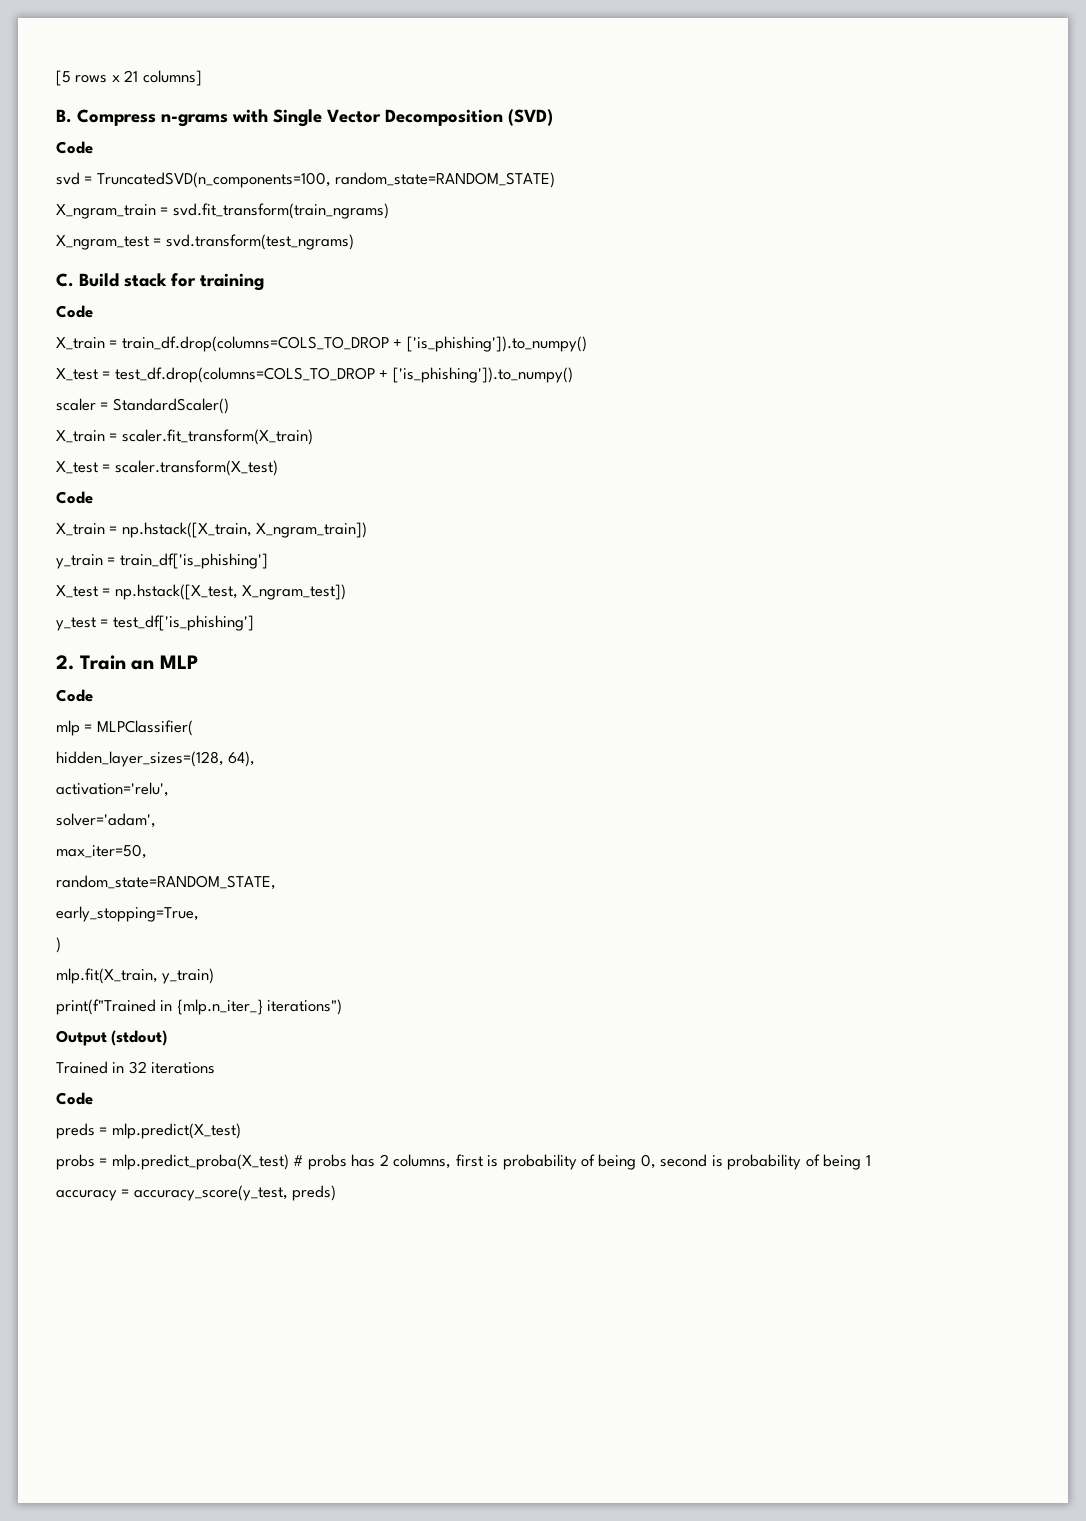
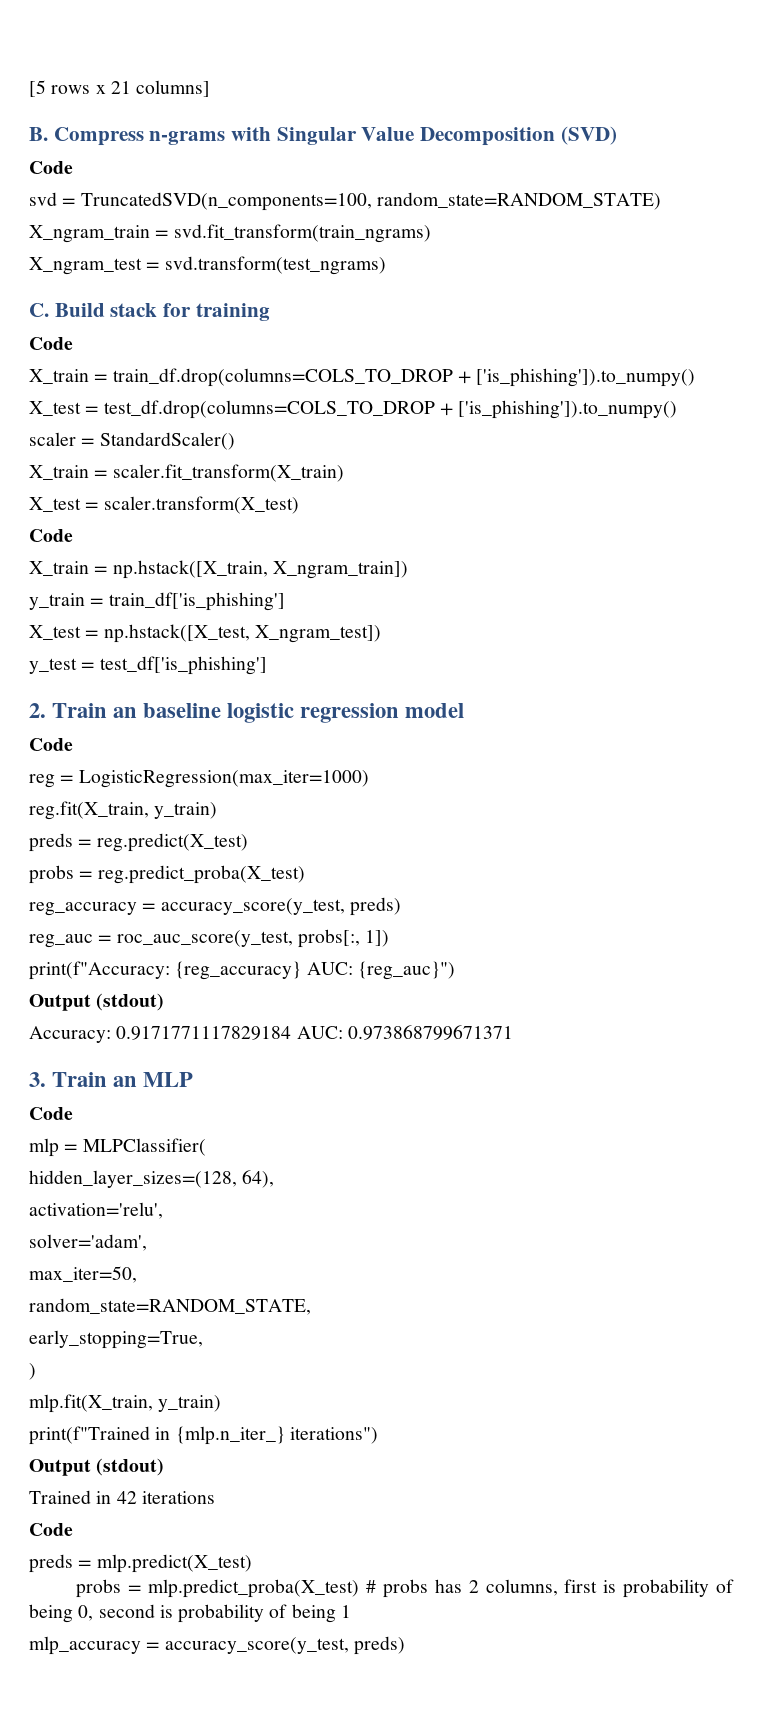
- B. Compress n-grams with Single Vector Decomposition (SVD)
+ B. Compress n-grams with Singular Value Decomposition (SVD)
- 2. Train an MLP
+ 2. Train an baseline logistic regression model
+ Code
+ reg = LogisticRegression(max_iter=1000)
+ reg.fit(X_train, y_train)
+ preds = reg.predict(X_test)
+ probs = reg.predict_proba(X_test)
+ reg_accuracy = accuracy_score(y_test, preds)
+ reg_auc = roc_auc_score(y_test, probs[:, 1])
+ print(f"Accuracy: {reg_accuracy} AUC: {reg_auc}")
+ Output (stdout)
+ Accuracy: 0.9171771117829184 AUC: 0.973868799671371
+ 3. Train an MLP
- Trained in 32 iterations
+ Trained in 42 iterations
- accuracy = accuracy_score(y_test, preds)
+ mlp_accuracy = accuracy_score(y_test, preds)

